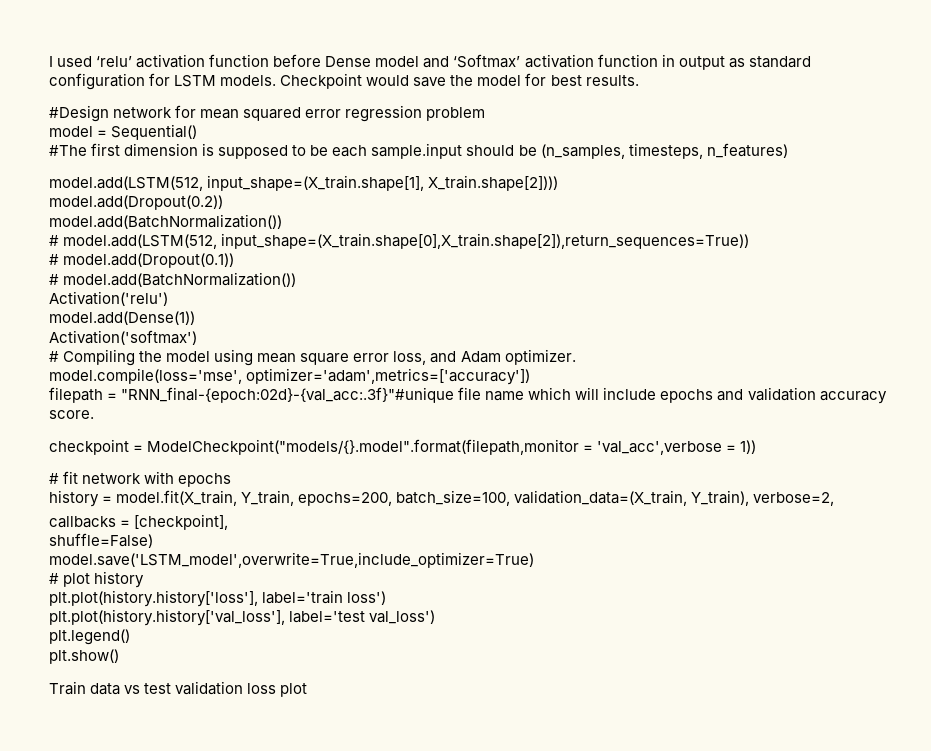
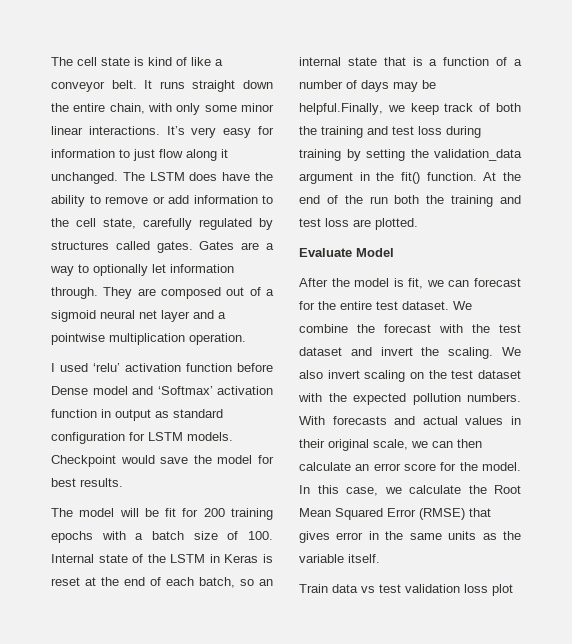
+ The cell state is kind of like a conveyor belt. It runs straight down the entire chain, with only some minor linear interactions. It’s very easy for information to just flow along it unchanged. The LSTM does have the ability to remove or add information to the cell state, carefully regulated by structures called gates. Gates are a way to optionally let information through. They are composed out of a sigmoid neural net layer and a pointwise multiplication operation.
- #Design network for mean squared error regression problem
- model = Sequential()
- #The first dimension is supposed to be each sample.input should be (n_samples, timesteps, n_features)
- model.add(LSTM(512, input_shape=(X_train.shape[1], X_train.shape[2])))
- model.add(Dropout(0.2))
- model.add(BatchNormalization())
- # model.add(LSTM(512, input_shape=(X_train.shape[0],X_train.shape[2]),return_sequences=True))
- # model.add(Dropout(0.1))
- # model.add(BatchNormalization())
- Activation('relu')
- model.add(Dense(1))
- Activation('softmax')
- # Compiling the model using mean square error loss, and Adam optimizer.
- model.compile(loss='mse', optimizer='adam',metrics=['accuracy'])
- filepath = "RNN_final-{epoch:02d}-{val_acc:.3f}"#unique file name which will include epochs and validation accuracy score.
- checkpoint = ModelCheckpoint("models/{}.model".format(filepath,monitor = 'val_acc',verbose = 1))
- # fit network with epochs
- history = model.fit(X_train, Y_train, epochs=200, batch_size=100, validation_data=(X_train, Y_train), verbose=2,
- callbacks = [checkpoint],
- shuffle=False)
- model.save('LSTM_model',overwrite=True,include_optimizer=True)
- # plot history
- plt.plot(history.history['loss'], label='train loss')
- plt.plot(history.history['val_loss'], label='test val_loss')
- plt.legend()
- plt.show()
+ The model will be fit for 200 training epochs with a batch size of 100. Internal state of the LSTM in Keras is reset at the end of each batch, so an internal state that is a function of a number of days may be helpful.Finally, we keep track of both the training and test loss during training by setting the validation_data argument in the fit() function. At the end of the run both the training and test loss are plotted.
+ Evaluate Model
+ After the model is fit, we can forecast for the entire test dataset. We combine the forecast with the test dataset and invert the scaling. We also invert scaling on the test dataset with the expected pollution numbers. With forecasts and actual values in their original scale, we can then calculate an error score for the model. In this case, we calculate the Root Mean Squared Error (RMSE) that gives error in the same units as the variable itself.

